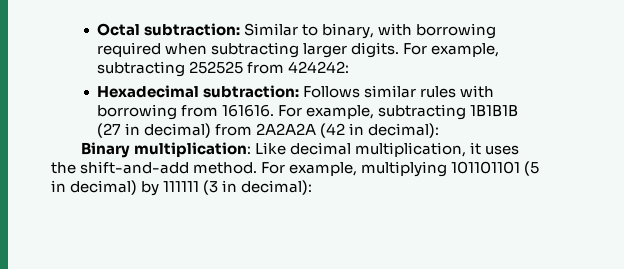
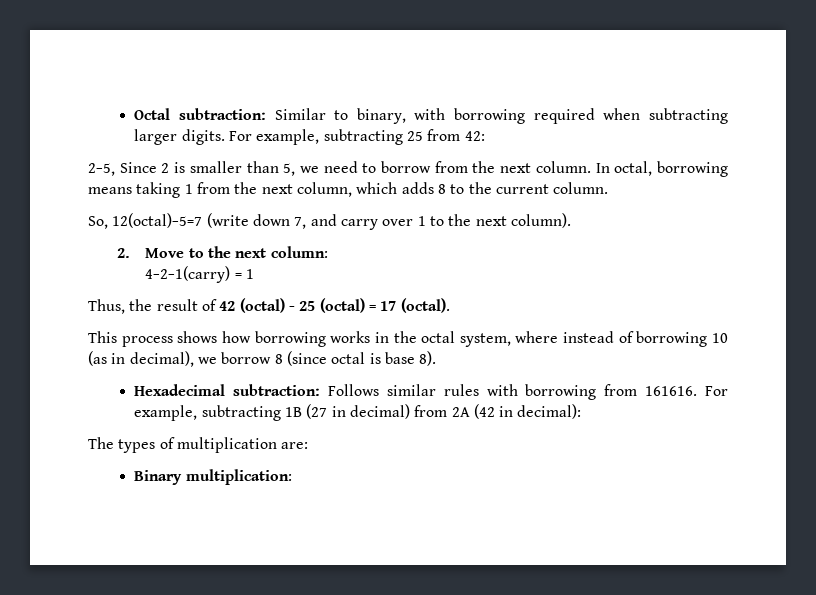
- For example, subtracting 252525 from 424242:
+ For example, subtracting 25 from 42:
+ 2−5, Since 2 is smaller than 5, we need to borrow from the next column. In octal, borrowing means taking 1 from the next column, which adds 8 to the current column.
+ So, 12(octal)−5=7 (write down 7, and carry over 1 to the next column).
+ 2. Move to the next column:
+ 4−2−1(carry) = 1
+ Thus, the result of 42 (octal) - 25 (octal) = 17 (octal).
+ This process shows how borrowing works in the octal system, where instead of borrowing 10 (as in decimal), we borrow 8 (since octal is base 8).
- For example, subtracting 1B1B1B (27 in decimal) from 2A2A2A (42 in decimal):
+ For example, subtracting 1B (27 in decimal) from 2A (42 in decimal):
- Binary multiplication: Like decimal multiplication, it uses the shift-and-add method. For example, multiplying 101101101 (5 in decimal) by 111111 (3 in decimal):
+ The types of multiplication are:
+ Binary multiplication:

